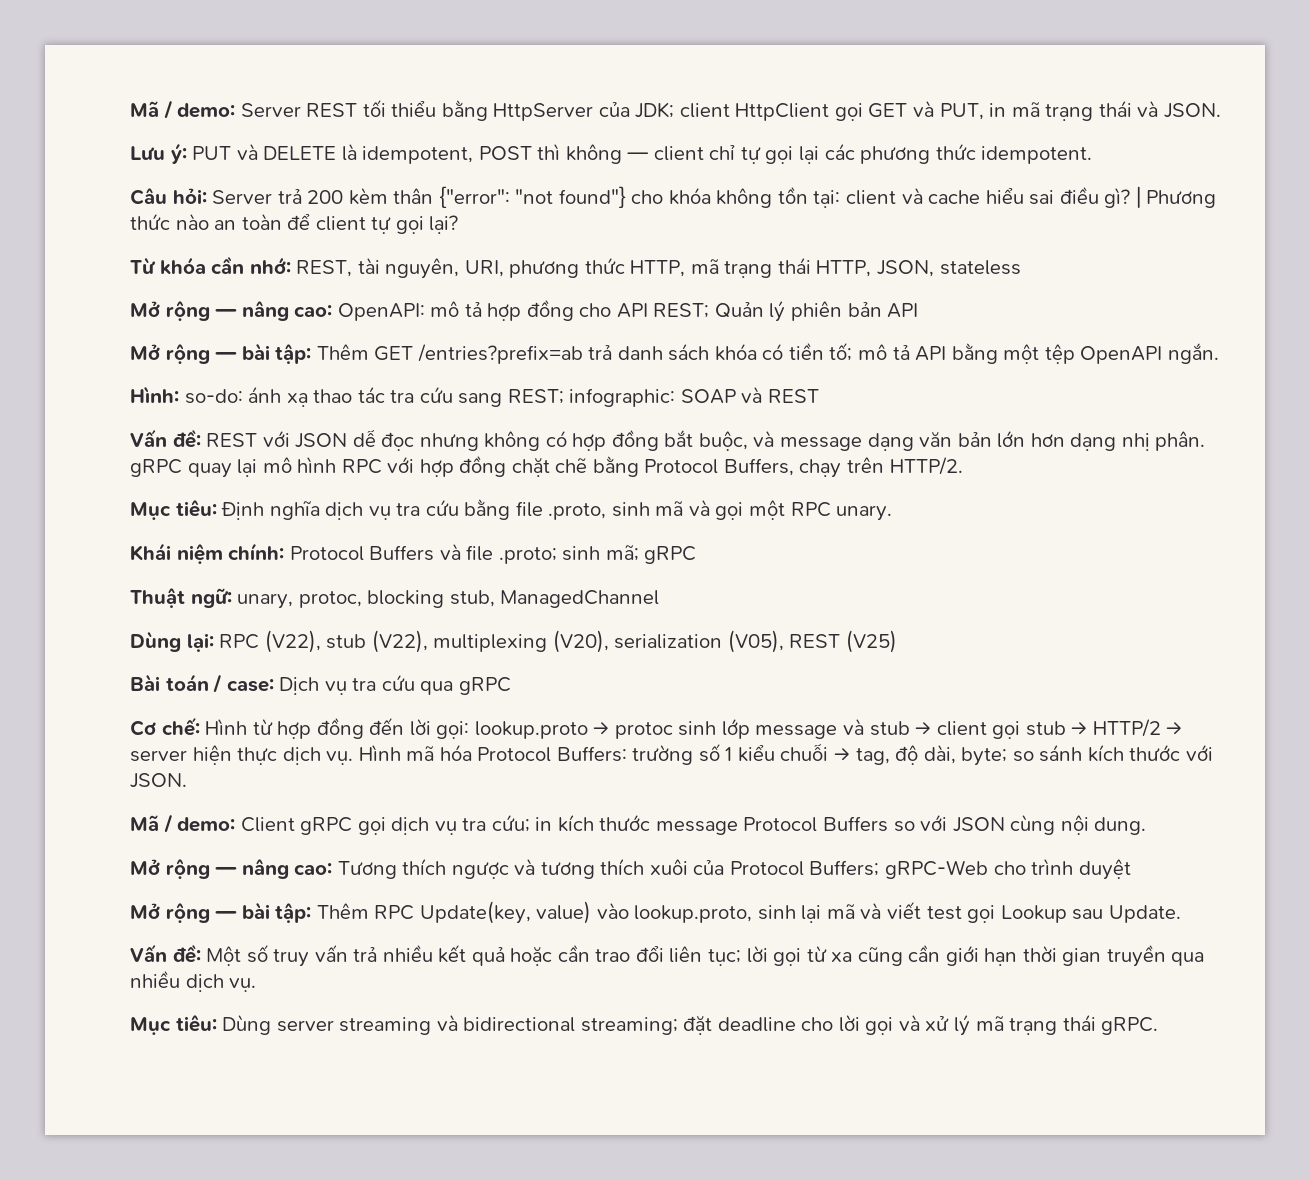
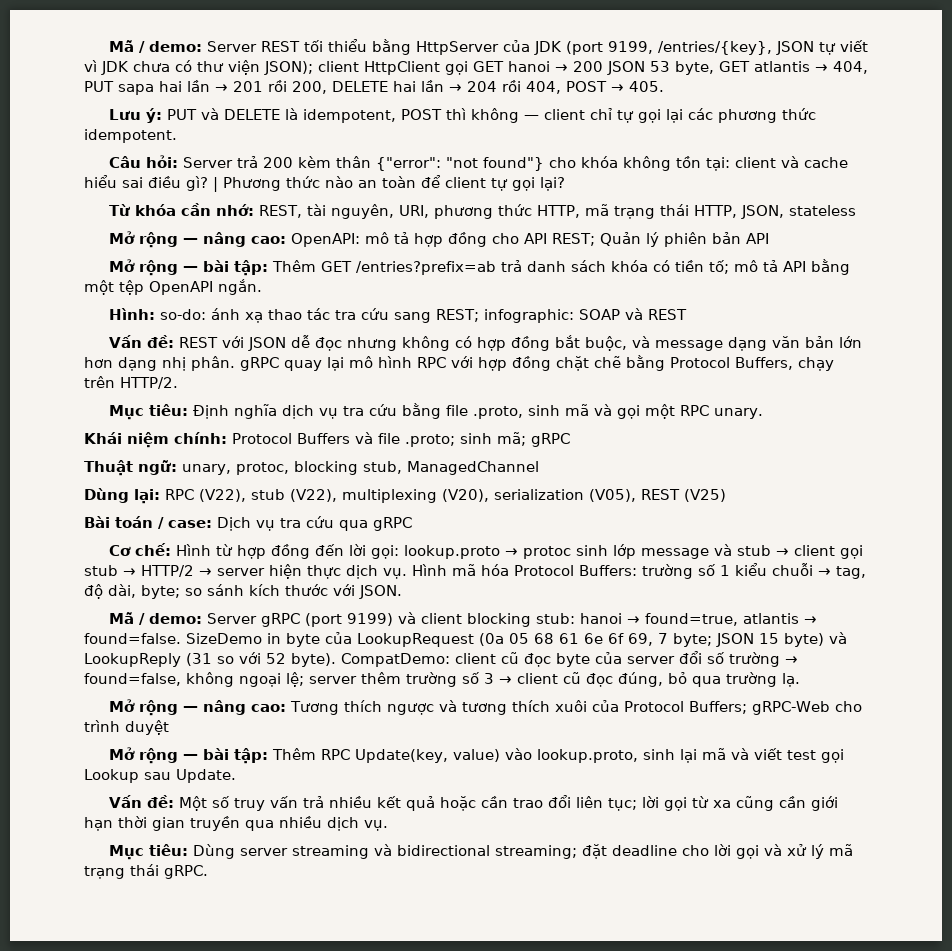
- Mã / demo: Server REST tối thiểu bằng HttpServer của JDK; client HttpClient gọi GET và PUT, in mã trạng thái và JSON.
+ Mã / demo: Server REST tối thiểu bằng HttpServer của JDK (port 9199, /entries/{key}, JSON tự viết vì JDK chưa có thư viện JSON); client HttpClient gọi GET hanoi → 200 JSON 53 byte, GET atlantis → 404, PUT sapa hai lần → 201 rồi 200, DELETE hai lần → 204 rồi 404, POST → 405.
- Mã / demo: Client gRPC gọi dịch vụ tra cứu; in kích thước message Protocol Buffers so với JSON cùng nội dung.
+ Mã / demo: Server gRPC (port 9199) và client blocking stub: hanoi → found=true, atlantis → found=false. SizeDemo in byte của LookupRequest (0a 05 68 61 6e 6f 69, 7 byte; JSON 15 byte) và LookupReply (31 so với 52 byte). CompatDemo: client cũ đọc byte của server đổi số trường → found=false, không ngoại lệ; server thêm trường số 3 → client cũ đọc đúng, bỏ qua trường lạ.

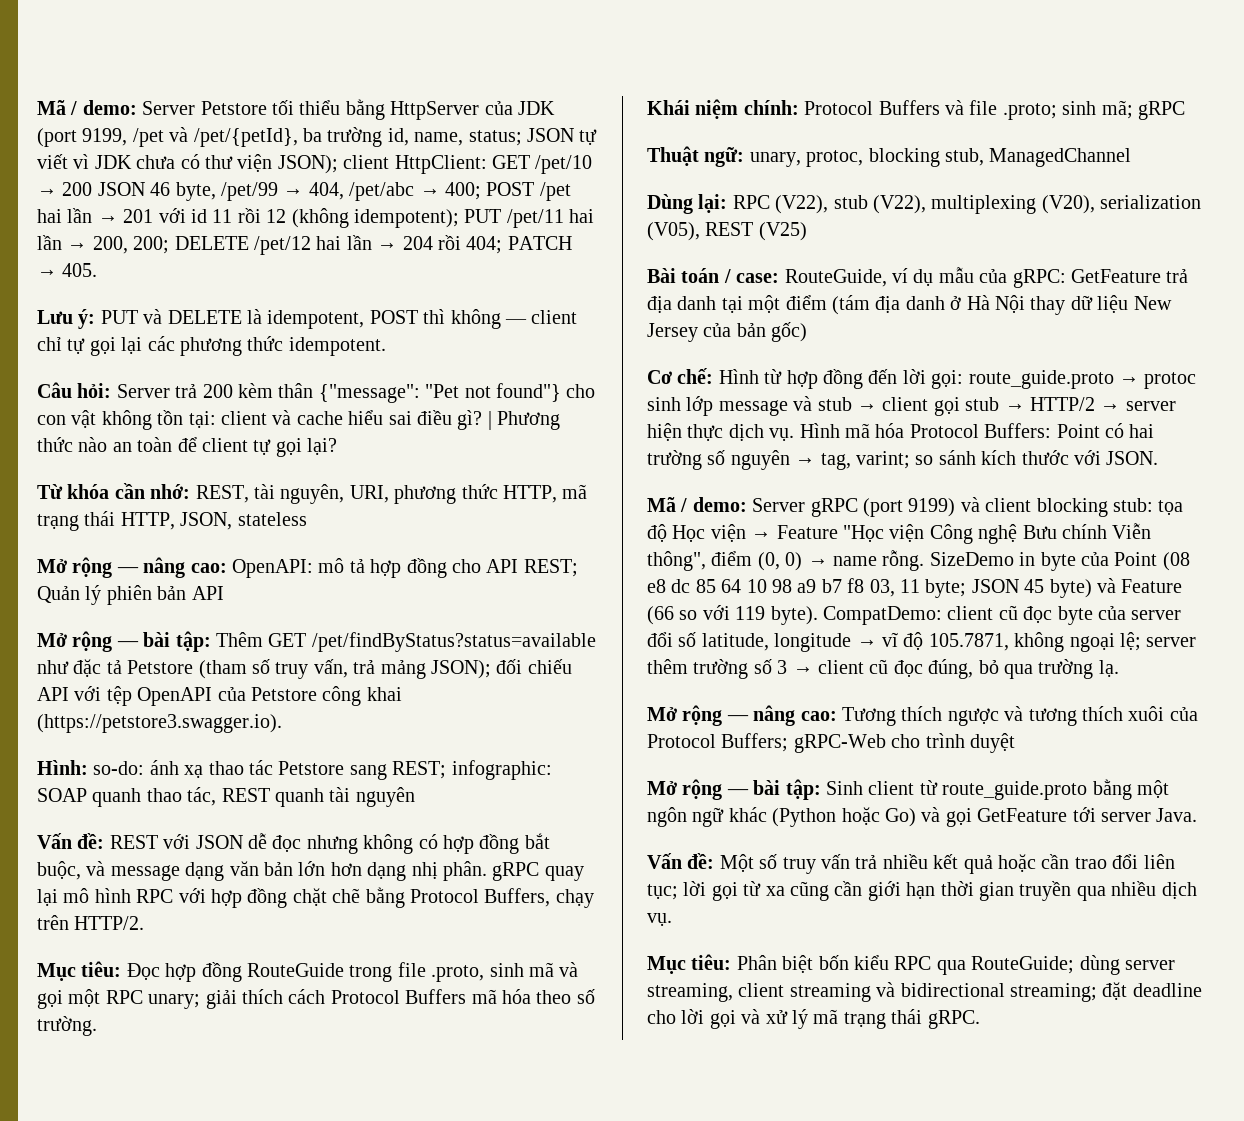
- Mã / demo: Server REST tối thiểu bằng HttpServer của JDK (port 9199, /entries/{key}, JSON tự viết vì JDK chưa có thư viện JSON); client HttpClient gọi GET hanoi → 200 JSON 53 byte, GET atlantis → 404, PUT sapa hai lần → 201 rồi 200, DELETE hai lần → 204 rồi 404, POST → 405.
+ Mã / demo: Server Petstore tối thiểu bằng HttpServer của JDK (port 9199, /pet và /pet/{petId}, ba trường id, name, status; JSON tự viết vì JDK chưa có thư viện JSON); client HttpClient: GET /pet/10 → 200 JSON 46 byte, /pet/99 → 404, /pet/abc → 400; POST /pet hai lần → 201 với id 11 rồi 12 (không idempotent); PUT /pet/11 hai lần → 200, 200; DELETE /pet/12 hai lần → 204 rồi 404; PATCH → 405.
- Câu hỏi: Server trả 200 kèm thân {"error": "not found"} cho khóa không tồn tại: client và cache hiểu sai điều gì?
+ Câu hỏi: Server trả 200 kèm thân {"message": "Pet not found"} cho con vật không tồn tại: client và cache hiểu sai điều gì?
- Mở rộng — bài tập: Thêm GET /entries?prefix=ab trả danh sách khóa có tiền tố; mô tả API bằng một tệp OpenAPI ngắn.
+ Mở rộng — bài tập: Thêm GET /pet/findByStatus?status=available như đặc tả Petstore (tham số truy vấn, trả mảng JSON); đối chiếu API với tệp OpenAPI của Petstore công khai (https://petstore3.swagger.io).
- Hình: so-do: ánh xạ thao tác tra cứu sang REST; infographic: SOAP và REST
+ Hình: so-do: ánh xạ thao tác Petstore sang REST; infographic: SOAP quanh thao tác, REST quanh tài nguyên
- Mục tiêu: Định nghĩa dịch vụ tra cứu bằng file .proto, sinh mã và gọi một RPC unary.
+ Mục tiêu: Đọc hợp đồng RouteGuide trong file .proto, sinh mã và gọi một RPC unary; giải thích cách Protocol Buffers mã hóa theo số trường.
- Bài toán / case: Dịch vụ tra cứu qua gRPC
+ Bài toán / case: RouteGuide, ví dụ mẫu của gRPC: GetFeature trả địa danh tại một điểm (tám địa danh ở Hà Nội thay dữ liệu New Jersey của bản gốc)
- Cơ chế: Hình từ hợp đồng đến lời gọi: lookup.proto → protoc sinh lớp message và stub → client gọi stub → HTTP/2 → server hiện thực dịch vụ.
+ Cơ chế: Hình từ hợp đồng đến lời gọi: route_guide.proto → protoc sinh lớp message và stub → client gọi stub → HTTP/2 → server hiện thực dịch vụ.
- Hình mã hóa Protocol Buffers: trường số 1 kiểu chuỗi → tag, độ dài, byte; so sánh kích thước với JSON.
+ Hình mã hóa Protocol Buffers: Point có hai trường số nguyên → tag, varint; so sánh kích thước với JSON.
- Mã / demo: Server gRPC (port 9199) và client blocking stub: hanoi → found=true, atlantis → found=false. SizeDemo in byte của LookupRequest (0a 05 68 61 6e 6f 69, 7 byte; JSON 15 byte) và LookupReply (31 so với 52 byte).
+ Mã / demo: Server gRPC (port 9199) và client blocking stub: tọa độ Học viện → Feature "Học viện Công nghệ Bưu chính Viễn thông", điểm (0, 0) → name rỗng. SizeDemo in byte của Point (08 e8 dc 85 64 10 98 a9 b7 f8 03, 11 byte; JSON 45 byte) và Feature (66 so với 119 byte).
- CompatDemo: client cũ đọc byte của server đổi số trường → found=false, không ngoại lệ; server thêm trường số 3 → client cũ đọc đúng, bỏ qua trường lạ.
+ CompatDemo: client cũ đọc byte của server đổi số latitude, longitude → vĩ độ 105.7871, không ngoại lệ; server thêm trường số 3 → client cũ đọc đúng, bỏ qua trường lạ.
- Mở rộng — bài tập: Thêm RPC Update(key, value) vào lookup.proto, sinh lại mã và viết test gọi Lookup sau Update.
+ Mở rộng — bài tập: Sinh client từ route_guide.proto bằng một ngôn ngữ khác (Python hoặc Go) và gọi GetFeature tới server Java.
- Mục tiêu: Dùng server streaming và bidirectional streaming; đặt deadline cho lời gọi và xử lý mã trạng thái gRPC.
+ Mục tiêu: Phân biệt bốn kiểu RPC qua RouteGuide; dùng server streaming, client streaming và bidirectional streaming; đặt deadline cho lời gọi và xử lý mã trạng thái gRPC.

